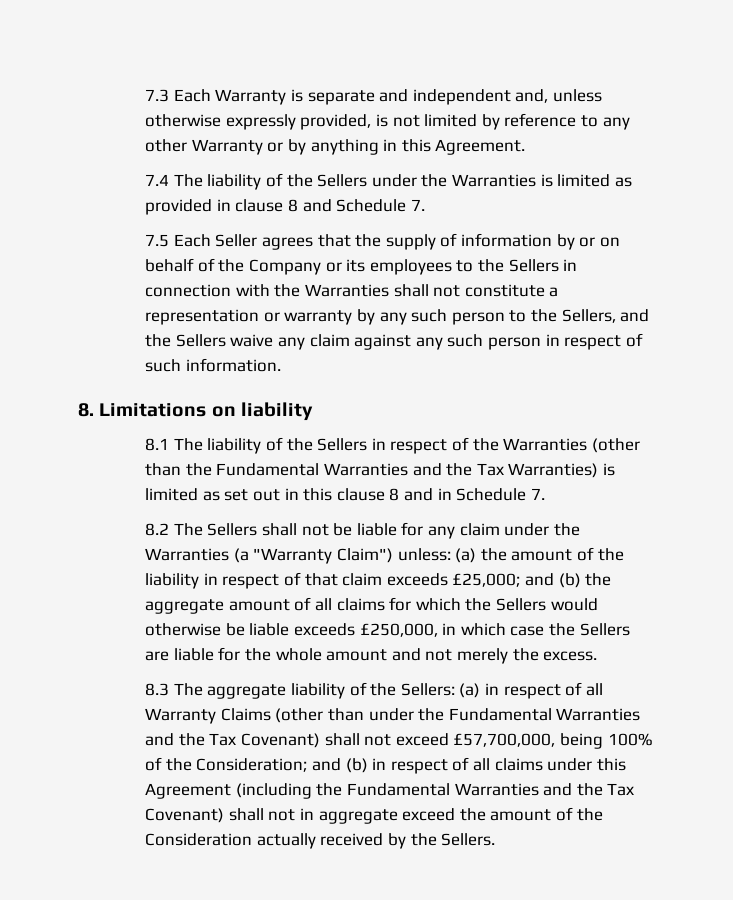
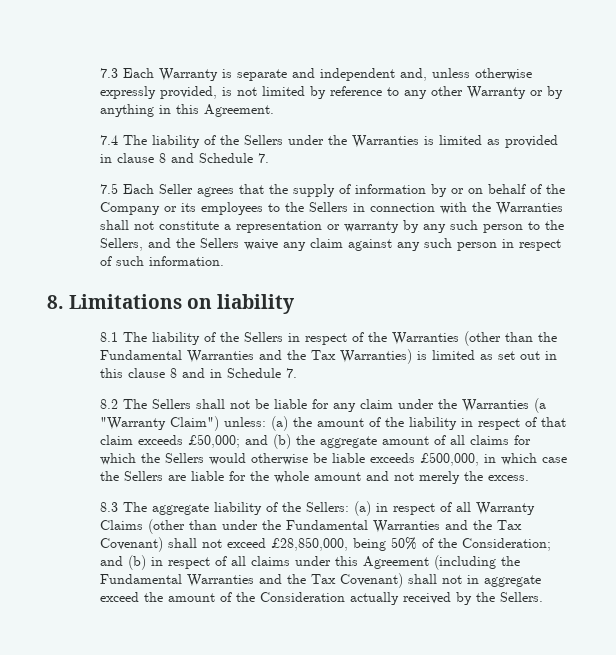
- (a) the amount of the liability in respect of that claim exceeds £25,000;
+ (a) the amount of the liability in respect of that claim exceeds £50,000;
- and (b) the aggregate amount of all claims for which the Sellers would otherwise be liable exceeds £250,000, in which case the Sellers are liable for the whole amount and not merely the excess.
+ and (b) the aggregate amount of all claims for which the Sellers would otherwise be liable exceeds £500,000, in which case the Sellers are liable for the whole amount and not merely the excess.
- (a) in respect of all Warranty Claims (other than under the Fundamental Warranties and the Tax Covenant) shall not exceed £57,700,000, being 100% of the Consideration;
+ (a) in respect of all Warranty Claims (other than under the Fundamental Warranties and the Tax Covenant) shall not exceed £28,850,000, being 50% of the Consideration;

